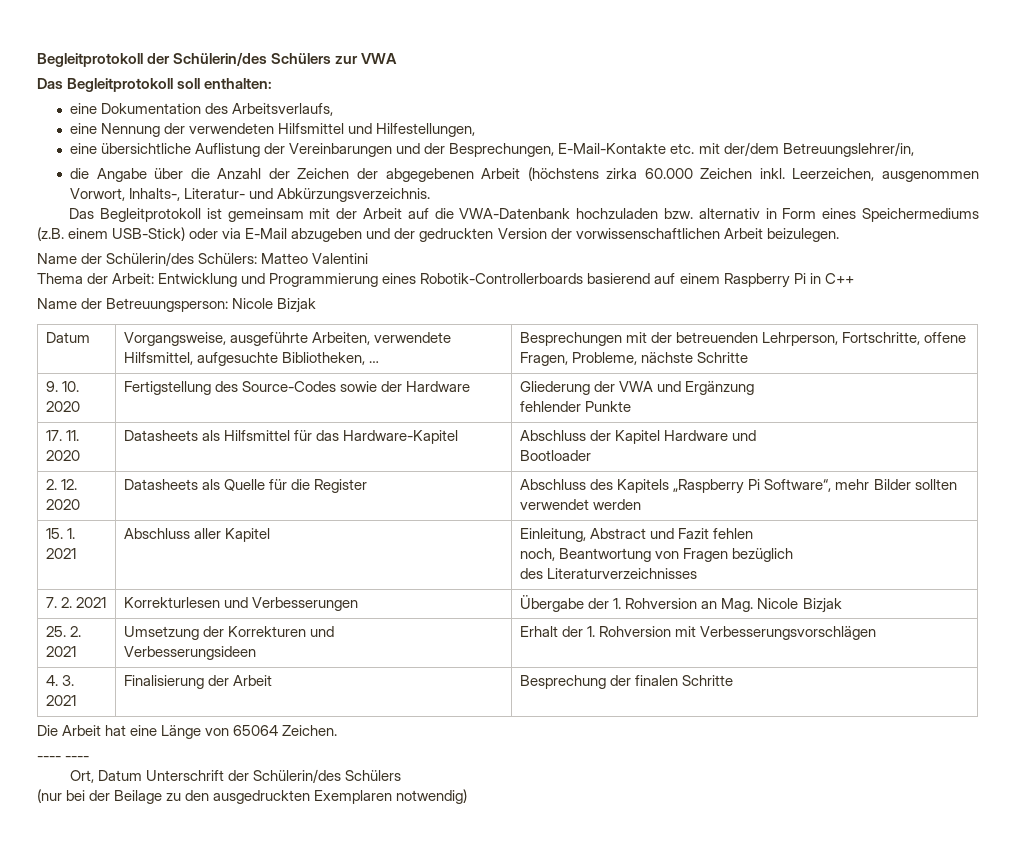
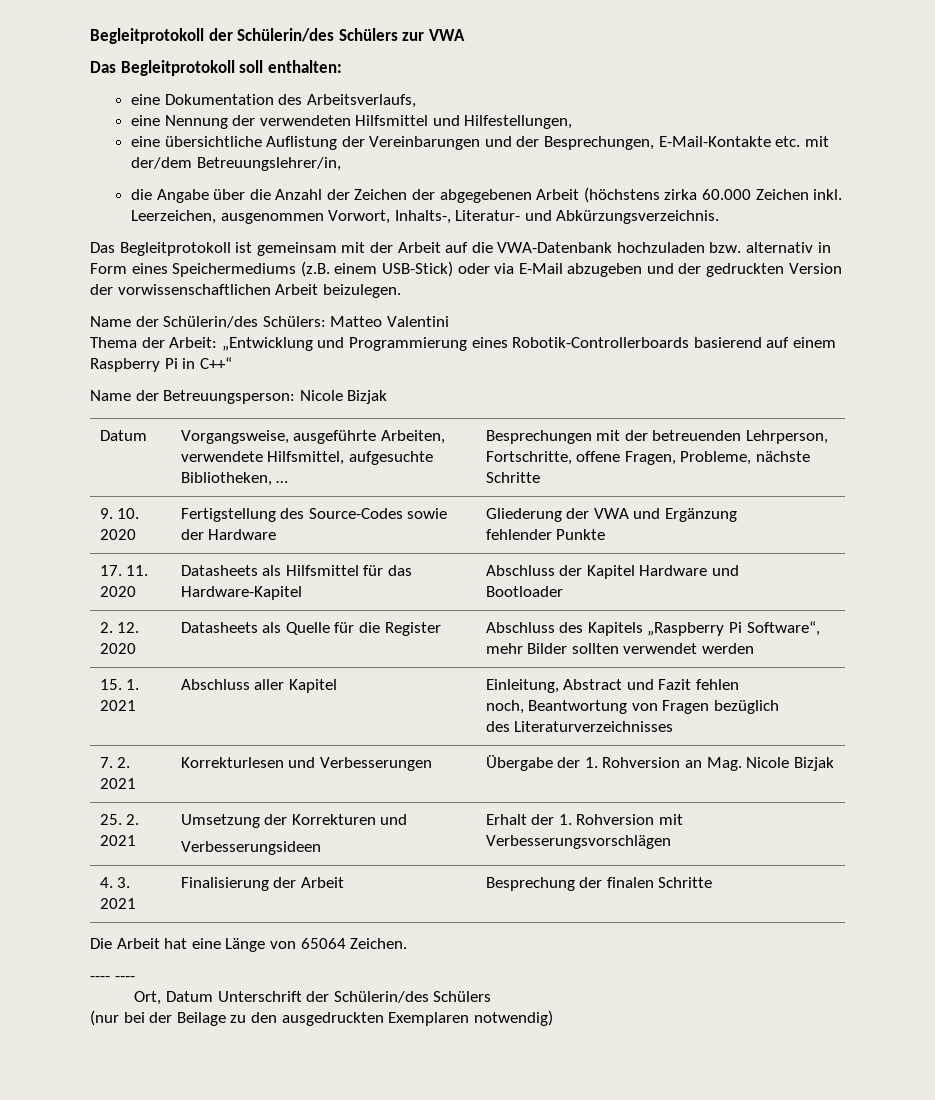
- Thema der Arbeit: Entwicklung und Programmierung eines Robotik-Controllerboards basierend auf einem Raspberry Pi in C++
+ Thema der Arbeit: „Entwicklung und Programmierung eines Robotik-Controllerboards basierend auf einem Raspberry Pi in C++“

